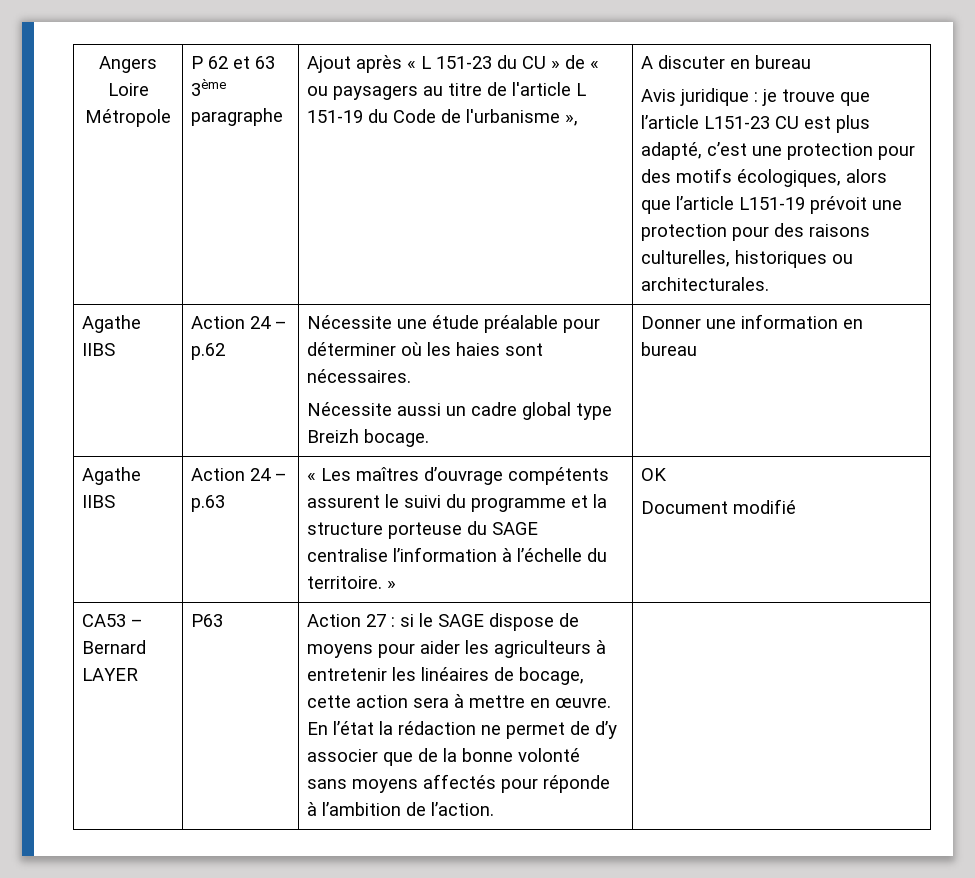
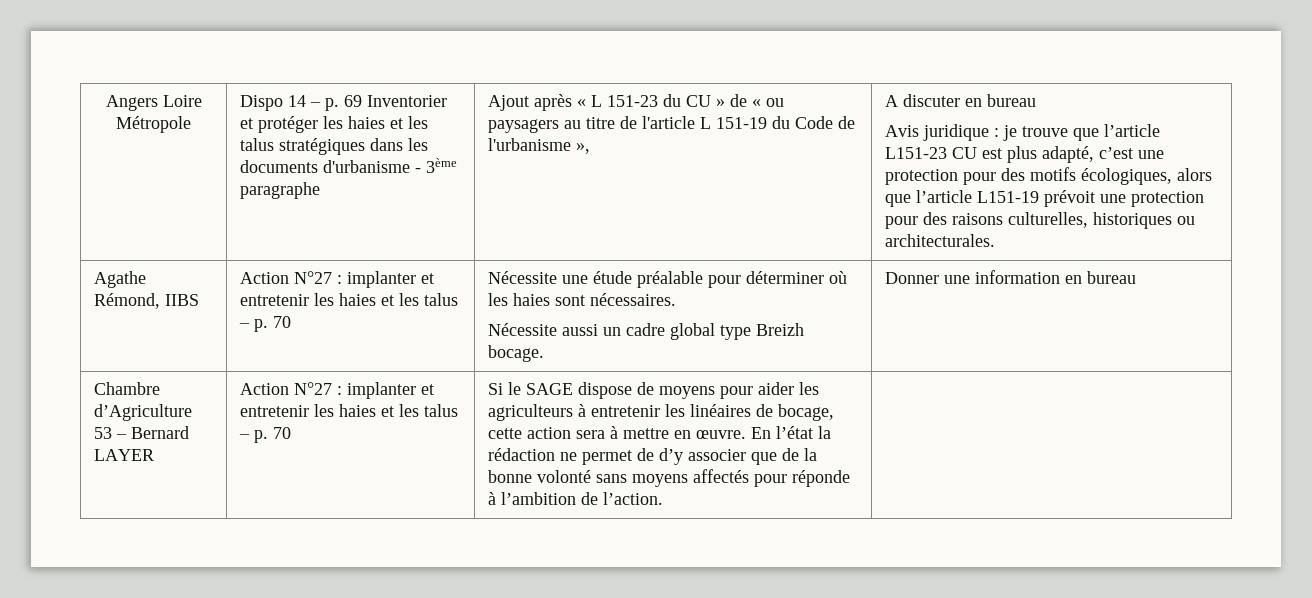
- P 62 et 63 3ème paragraphe
+ Dispo 14 – p. 69 Inventorier et protéger les haies et les talus stratégiques dans les documents d'urbanisme - 3ème paragraphe
- Agathe IIBS | Action 24 – p.62
+ Agathe Rémond, IIBS | Action N°27 : implanter et entretenir les haies et les talus – p. 70
- Agathe IIBS | Action 24 – p.63 | « Les maîtres d’ouvrage compétents assurent le suivi du programme et la structure porteuse du SAGE centralise l’information à l’échelle du territoire. » | OK
- Document modifié
- CA53 – Bernard LAYER | P63 | Action 27 : si le SAGE dispose de moyens pour aider les agriculteurs à entretenir les linéaires de bocage, cette action sera à mettre en œuvre.
+ Chambre d’Agriculture 53 – Bernard LAYER | Action N°27 : implanter et entretenir les haies et les talus – p. 70 | Si le SAGE dispose de moyens pour aider les agriculteurs à entretenir les linéaires de bocage, cette action sera à mettre en œuvre.

